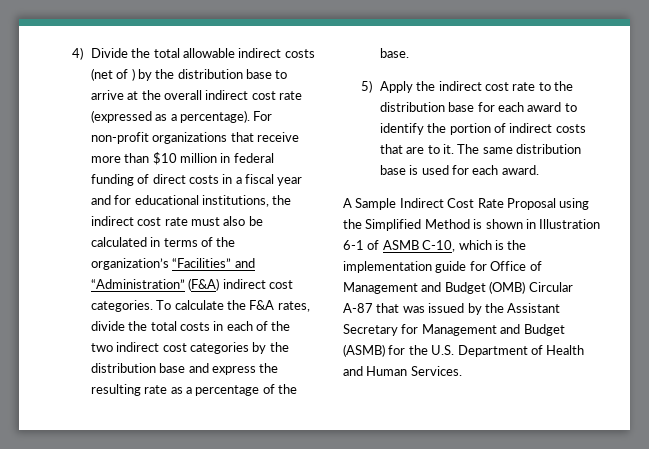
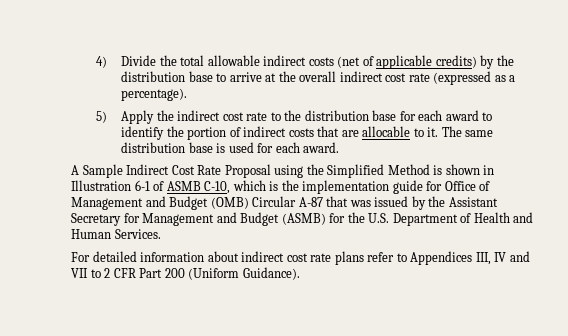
- 4) Divide the total allowable indirect costs (net of ) by the distribution base to arrive at the overall indirect cost rate (expressed as a percentage). For non-profit organizations that receive more than $10 million in federal funding of direct costs in a fiscal year and for educational institutions, the indirect cost rate must also be calculated in terms of the organization’s “Facilities” and “Administration” (F&A) indirect cost categories. To calculate the F&A rates, divide the total costs in each of the two indirect cost categories by the distribution base and express the resulting rate as a percentage of the base.
+ 4) Divide the total allowable indirect costs (net of applicable credits) by the distribution base to arrive at the overall indirect cost rate (expressed as a percentage).
- 5) Apply the indirect cost rate to the distribution base for each award to identify the portion of indirect costs that are to it.
+ 5) Apply the indirect cost rate to the distribution base for each award to identify the portion of indirect costs that are allocable to it.
+ For detailed information about indirect cost rate plans refer to Appendices III, IV and VII to 2 CFR Part 200 (Uniform Guidance).

